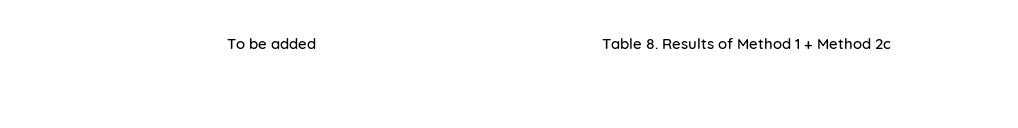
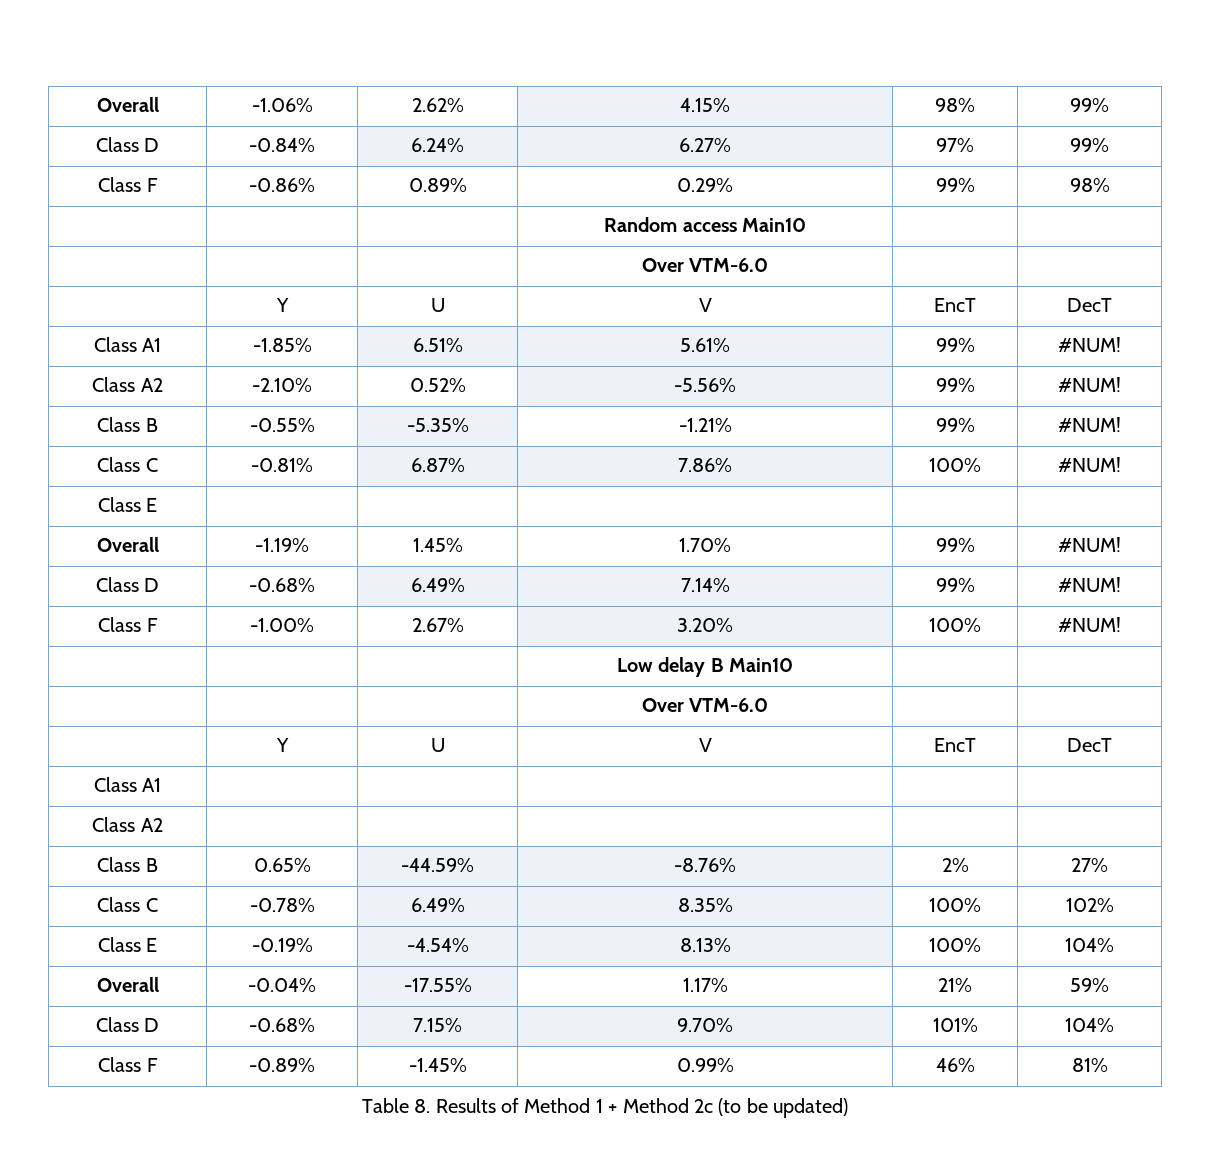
- To be added
+ Overall | -1.06% | 2.62% | 4.15% | 98% | 99%
+ Class D | -0.84% | 6.24% | 6.27% | 97% | 99%
+ Class F | -0.86% | 0.89% | 0.29% | 99% | 98%
+ | | | Random access Main10 | |
+ | | | Over VTM-6.0 | |
+ | Y | U | V | EncT | DecT
+ Class A1 | -1.85% | 6.51% | 5.61% | 99% | #NUM!
+ Class A2 | -2.10% | 0.52% | -5.56% | 99% | #NUM!
+ Class B | -0.55% | -5.35% | -1.21% | 99% | #NUM!
+ Class C | -0.81% | 6.87% | 7.86% | 100% | #NUM!
+ Class E | | | | |
+ Overall | -1.19% | 1.45% | 1.70% | 99% | #NUM!
+ Class D | -0.68% | 6.49% | 7.14% | 99% | #NUM!
+ Class F | -1.00% | 2.67% | 3.20% | 100% | #NUM!
+ | | | Low delay B Main10 | |
+ | | | Over VTM-6.0 | |
+ | Y | U | V | EncT | DecT
+ Class A1 | | | | |
+ Class A2 | | | | |
+ Class B | 0.65% | -44.59% | -8.76% | 2% | 27%
+ Class C | -0.78% | 6.49% | 8.35% | 100% | 102%
+ Class E | -0.19% | -4.54% | 8.13% | 100% | 104%
+ Overall | -0.04% | -17.55% | 1.17% | 21% | 59%
+ Class D | -0.68% | 7.15% | 9.70% | 101% | 104%
+ Class F | -0.89% | -1.45% | 0.99% | 46% | 81%
- Table 8. Results of Method 1 + Method 2c
+ Table 8. Results of Method 1 + Method 2c (to be updated)

